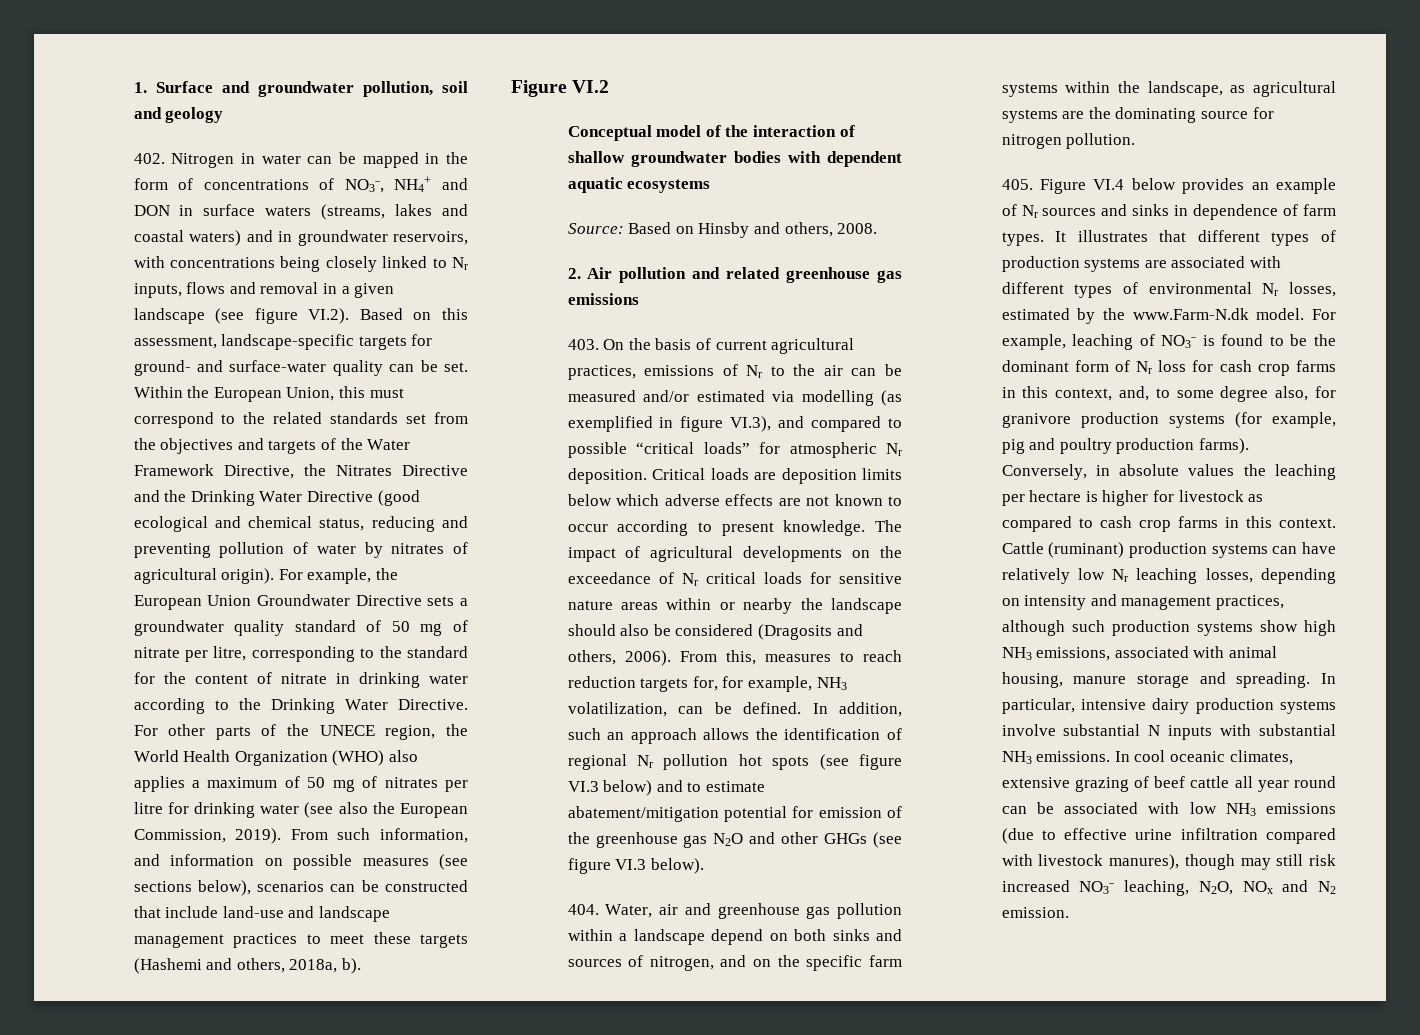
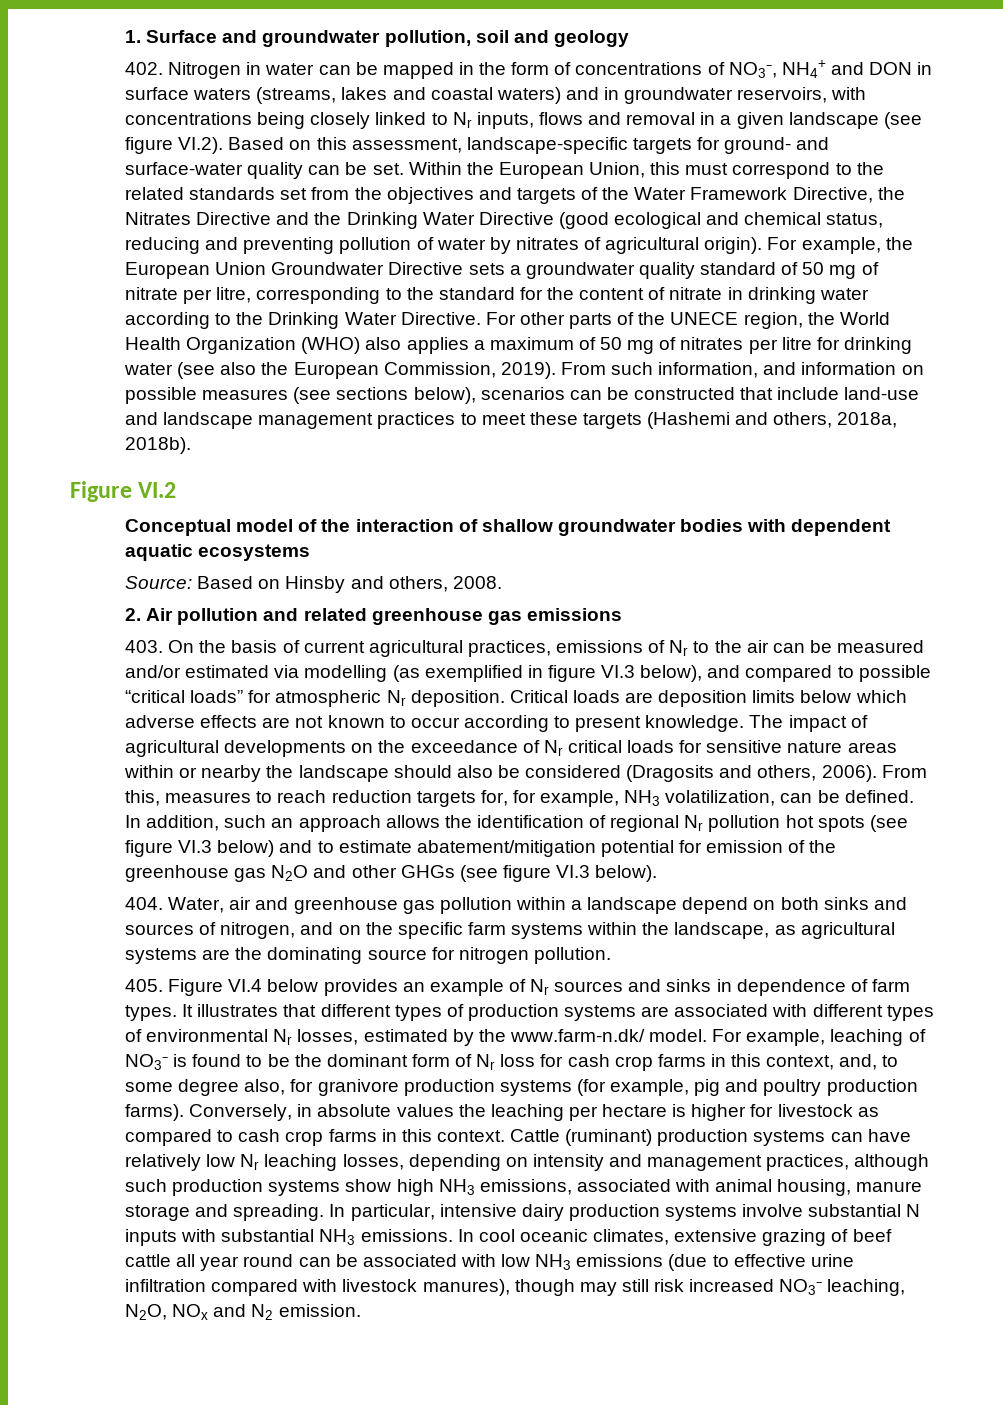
- From such information, and information on possible measures (see sections below), scenarios can be constructed that include land-use and landscape management practices to meet these targets (Hashemi and others, 2018a, b).
+ From such information, and information on possible measures (see sections below), scenarios can be constructed that include land-use and landscape management practices to meet these targets (Hashemi and others, 2018a, 2018b).
- 403. On the basis of current agricultural practices, emissions of Nr to the air can be measured and/or estimated via modelling (as exemplified in figure VI.3), and compared to possible “critical loads” for atmospheric Nr deposition.
+ 403. On the basis of current agricultural practices, emissions of Nr to the air can be measured and/or estimated via modelling (as exemplified in figure VI.3 below), and compared to possible “critical loads” for atmospheric Nr deposition.
- It illustrates that different types of production systems are associated with different types of environmental Nr losses, estimated by the www.Farm-N.dk model.
+ It illustrates that different types of production systems are associated with different types of environmental Nr losses, estimated by the www.farm-n.dk/ model.

